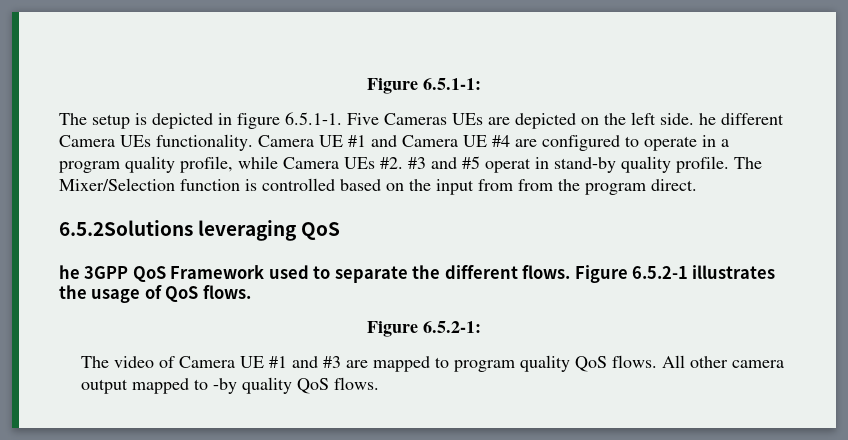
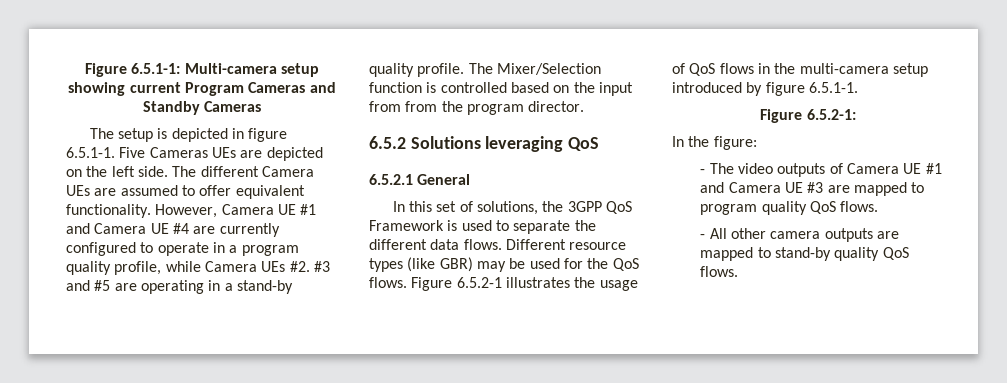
- Figure 6.5.1-1:
+ Figure 6.5.1-1: Multi-camera setup showing current Program Cameras and Standby Cameras
- The setup is depicted in figure 6.5.1-1. Five Cameras UEs are depicted on the left side. he different Camera UEs functionality. Camera UE #1 and Camera UE #4 are configured to operate in a program quality profile, while Camera UEs #2.
+ The setup is depicted in figure 6.5.1-1. Five Cameras UEs are depicted on the left side. The different Camera UEs are assumed to offer equivalent functionality. However, Camera UE #1 and Camera UE #4 are currently configured to operate in a program quality profile, while Camera UEs #2.
- #3 and #5 operat in stand-by quality profile.
+ #3 and #5 are operating in a stand-by quality profile.
- The Mixer/Selection function is controlled based on the input from from the program direct.
- 6.5.2Solutions leveraging QoS
+ The Mixer/Selection function is controlled based on the input from from the program director.
+ 6.5.2 Solutions leveraging QoS
- he 3GPP QoS Framework used to separate the different flows.
+ 6.5.2.1 General
+ In this set of solutions, the 3GPP QoS Framework is used to separate the different data flows. Different resource types (like GBR) may be used for the QoS flows.
- Figure 6.5.2-1 illustrates the usage of QoS flows.
+ Figure 6.5.2-1 illustrates the usage of QoS flows in the multi-camera setup introduced by figure 6.5.1-1.
  Figure 6.5.2-1:
- The video of Camera UE #1 and #3 are mapped to program quality QoS flows. All other camera output mapped to -by quality QoS flows.
+ In the figure:
+ - The video outputs of Camera UE #1 and Camera UE #3 are mapped to program quality QoS flows.
+ - All other camera outputs are mapped to stand-by quality QoS flows.

